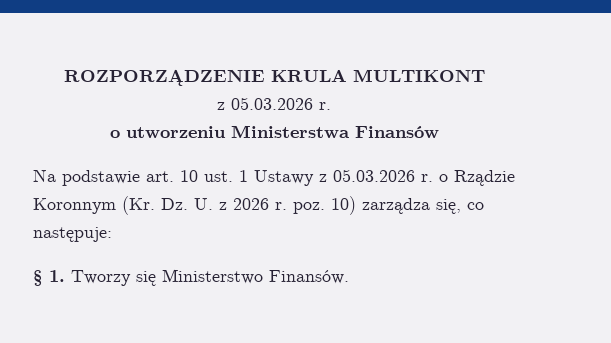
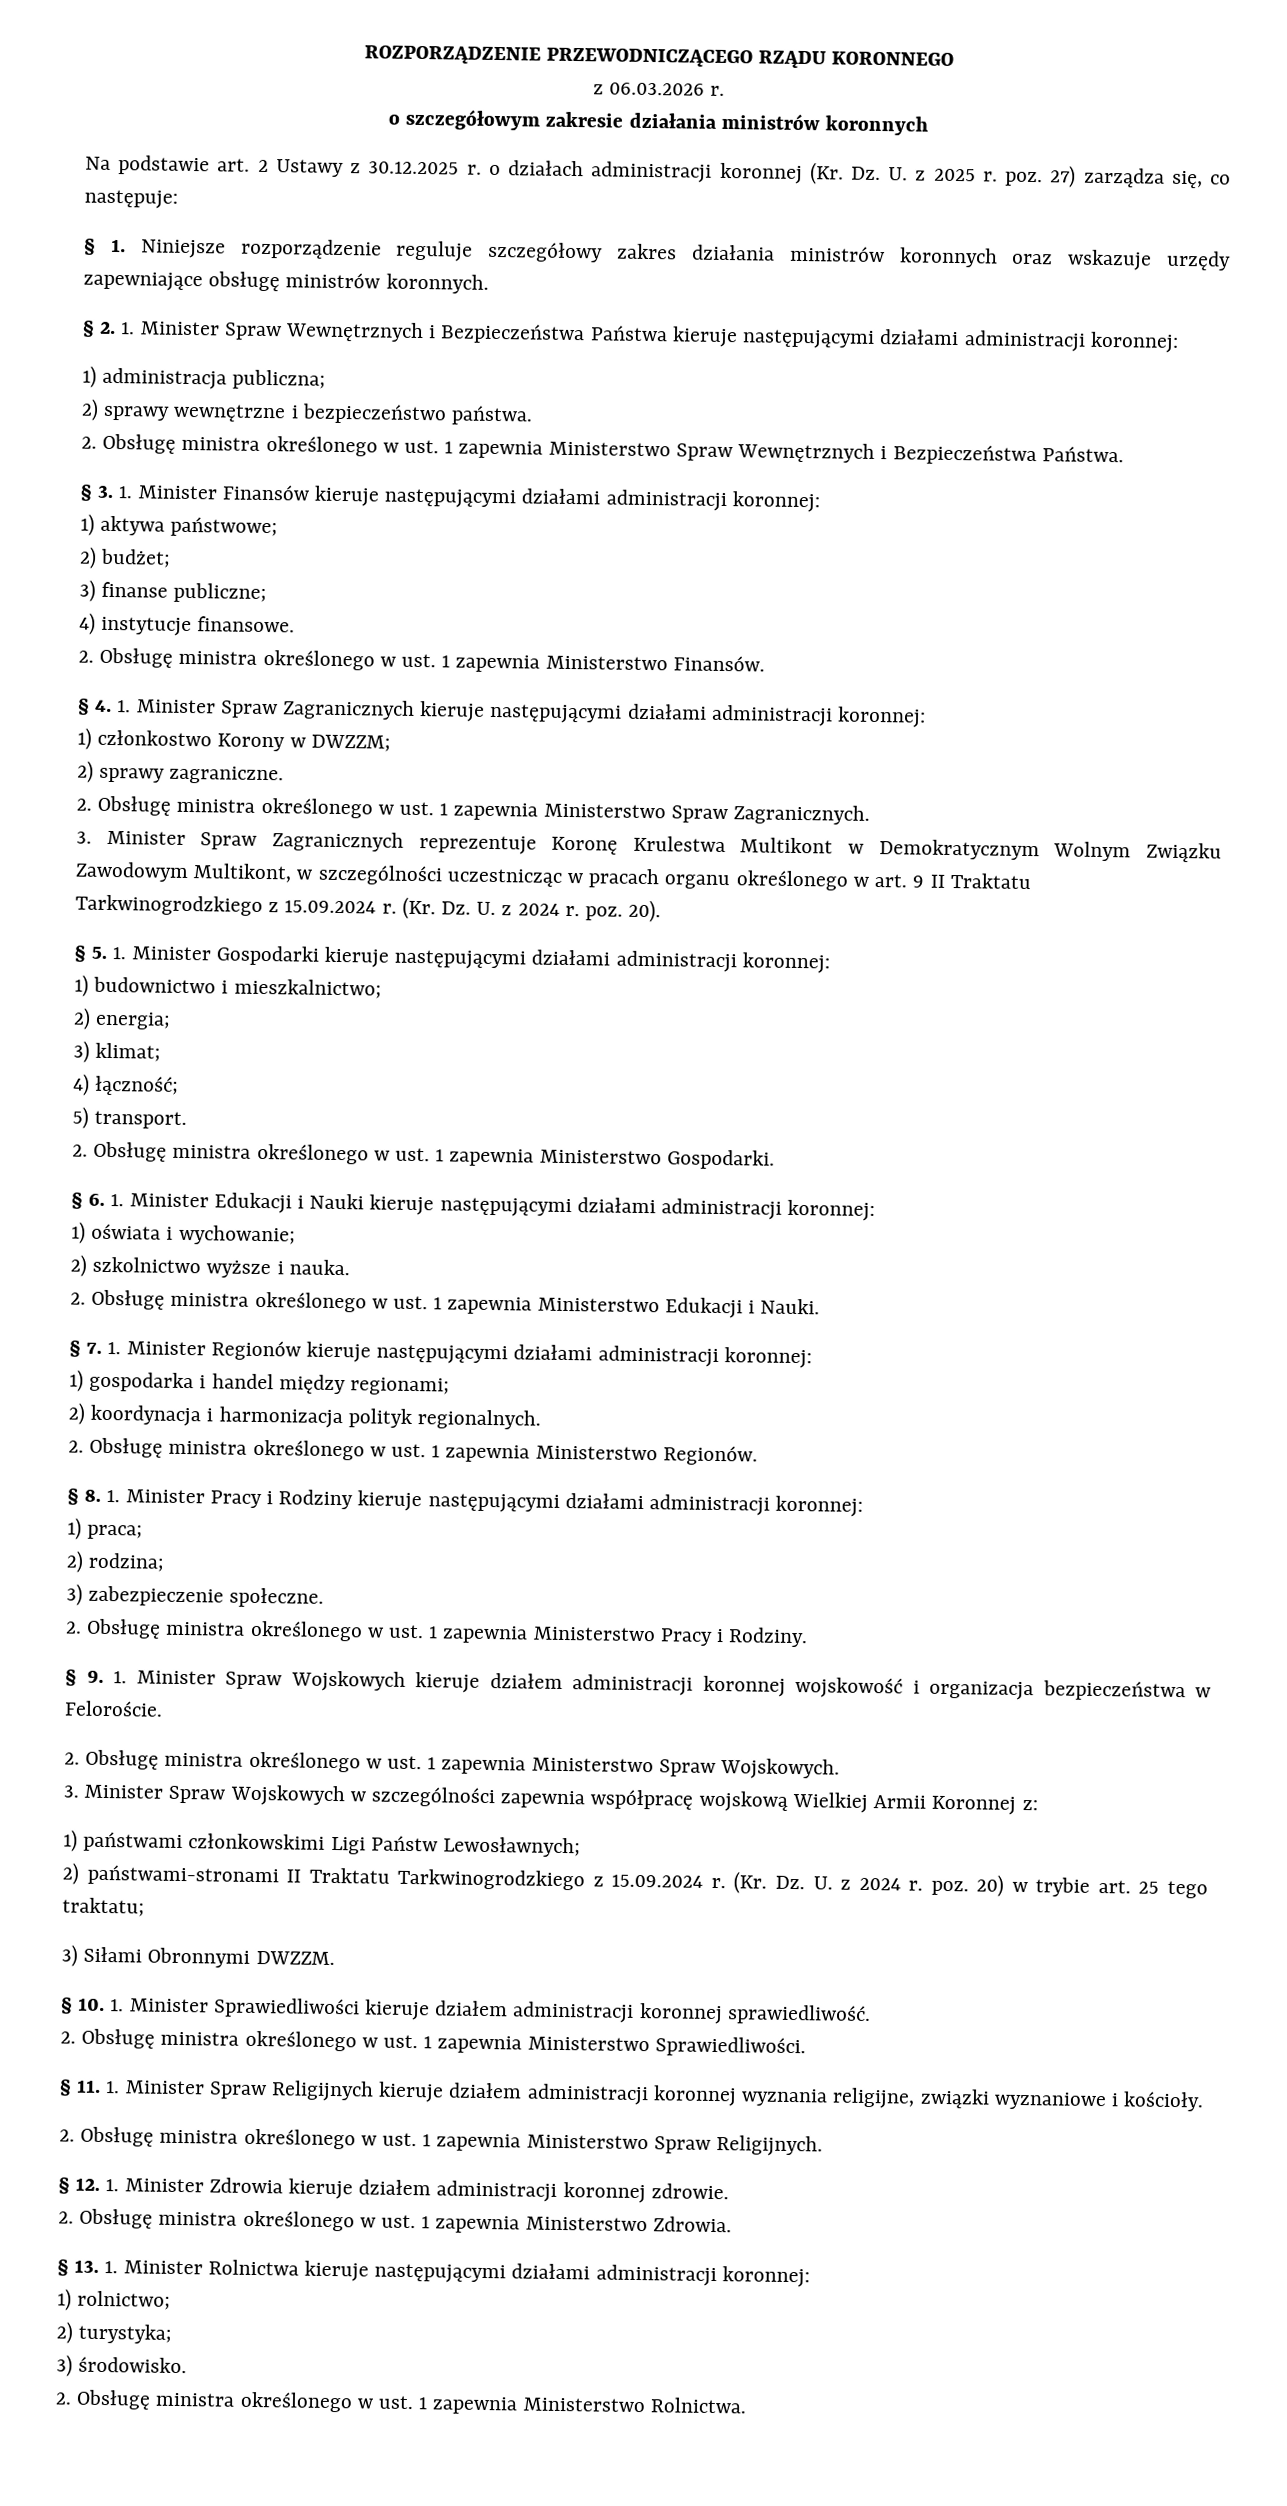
- ROZPORZĄDZENIE KRULA MULTIKONT
- z 05.03.2026 r.
+ ROZPORZĄDZENIE PRZEWODNICZĄCEGO RZĄDU KORONNEGO
+ z 06.03.2026 r.
- o utworzeniu Ministerstwa Finansów
+ o szczegółowym zakresie działania ministrów koronnych
- Na podstawie art. 10 ust. 1 Ustawy z 05.03.2026 r. o Rządzie Koronnym (Kr. Dz. U. z 2026 r. poz. 10) zarządza się, co następuje:
+ Na podstawie art. 2 Ustawy z 30.12.2025 r. o działach administracji koronnej (Kr. Dz. U. z 2025 r. poz. 27) zarządza się, co następuje:
- § 1. Tworzy się Ministerstwo Finansów.
+ § 1. Niniejsze rozporządzenie reguluje szczegółowy zakres działania ministrów koronnych oraz wskazuje urzędy zapewniające obsługę ministrów koronnych.
+ § 2. 1. Minister Spraw Wewnętrznych i Bezpieczeństwa Państwa kieruje następującymi działami administracji koronnej:
+ 1) administracja publiczna;
+ 2) sprawy wewnętrzne i bezpieczeństwo państwa.
+ 2. Obsługę ministra określonego w ust. 1 zapewnia Ministerstwo Spraw Wewnętrznych i Bezpieczeństwa Państwa.
+ § 3. 1. Minister Finansów kieruje następującymi działami administracji koronnej:
+ 1) aktywa państwowe;
+ 2) budżet;
+ 3) finanse publiczne;
+ 4) instytucje finansowe.
+ 2. Obsługę ministra określonego w ust. 1 zapewnia Ministerstwo Finansów.
+ § 4. 1. Minister Spraw Zagranicznych kieruje następującymi działami administracji koronnej:
+ 1) członkostwo Korony w DWZZM;
+ 2) sprawy zagraniczne.
+ 2. Obsługę ministra określonego w ust. 1 zapewnia Ministerstwo Spraw Zagranicznych.
+ 3. Minister Spraw Zagranicznych reprezentuje Koronę Krulestwa Multikont w Demokratycznym Wolnym Związku Zawodowym Multikont, w szczególności uczestnicząc w pracach organu określonego w art. 9 II Traktatu Tarkwinogrodzkiego z 15.09.2024 r. (Kr. Dz. U. z 2024 r. poz. 20).
+ § 5. 1. Minister Gospodarki kieruje następującymi działami administracji koronnej:
+ 1) budownictwo i mieszkalnictwo;
+ 2) energia;
+ 3) klimat;
+ 4) łączność;
+ 5) transport.
+ 2. Obsługę ministra określonego w ust. 1 zapewnia Ministerstwo Gospodarki.
+ § 6. 1. Minister Edukacji i Nauki kieruje następującymi działami administracji koronnej:
+ 1) oświata i wychowanie;
+ 2) szkolnictwo wyższe i nauka.
+ 2. Obsługę ministra określonego w ust. 1 zapewnia Ministerstwo Edukacji i Nauki.
+ § 7. 1. Minister Regionów kieruje następującymi działami administracji koronnej:
+ 1) gospodarka i handel między regionami;
+ 2) koordynacja i harmonizacja polityk regionalnych.
+ 2. Obsługę ministra określonego w ust. 1 zapewnia Ministerstwo Regionów.
+ § 8. 1. Minister Pracy i Rodziny kieruje następującymi działami administracji koronnej:
+ 1) praca;
+ 2) rodzina;
+ 3) zabezpieczenie społeczne.
+ 2. Obsługę ministra określonego w ust. 1 zapewnia Ministerstwo Pracy i Rodziny.
+ § 9. 1. Minister Spraw Wojskowych kieruje działem administracji koronnej wojskowość i organizacja bezpieczeństwa w Feloroście.
+ 2. Obsługę ministra określonego w ust. 1 zapewnia Ministerstwo Spraw Wojskowych.
+ 3. Minister Spraw Wojskowych w szczególności zapewnia współpracę wojskową Wielkiej Armii Koronnej z:
+ 1) państwami członkowskimi Ligi Państw Lewosławnych;
+ 2) państwami-stronami II Traktatu Tarkwinogrodzkiego z 15.09.2024 r. (Kr. Dz. U. z 2024 r. poz. 20) w trybie art. 25 tego traktatu;
+ 3) Siłami Obronnymi DWZZM.
+ § 10. 1. Minister Sprawiedliwości kieruje działem administracji koronnej sprawiedliwość.
+ 2. Obsługę ministra określonego w ust. 1 zapewnia Ministerstwo Sprawiedliwości.
+ § 11. 1. Minister Spraw Religijnych kieruje działem administracji koronnej wyznania religijne, związki wyznaniowe i kościoły.
+ 2. Obsługę ministra określonego w ust. 1 zapewnia Ministerstwo Spraw Religijnych.
+ § 12. 1. Minister Zdrowia kieruje działem administracji koronnej zdrowie.
+ 2. Obsługę ministra określonego w ust. 1 zapewnia Ministerstwo Zdrowia.
+ § 13. 1. Minister Rolnictwa kieruje następującymi działami administracji koronnej:
+ 1) rolnictwo;
+ 2) turystyka;
+ 3) środowisko.
+ 2. Obsługę ministra określonego w ust. 1 zapewnia Ministerstwo Rolnictwa.

